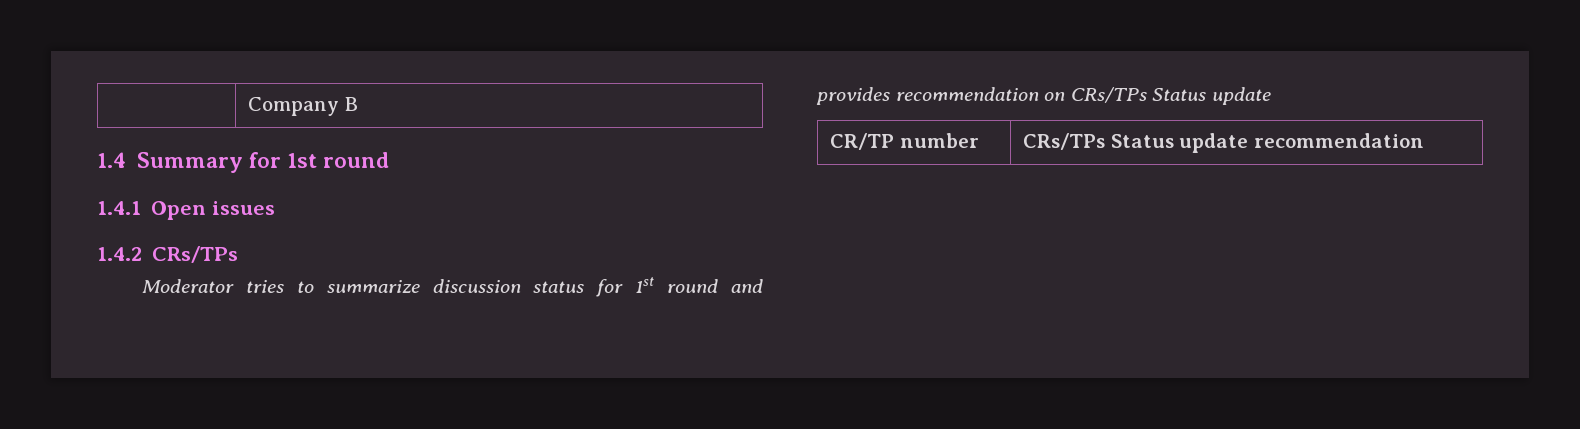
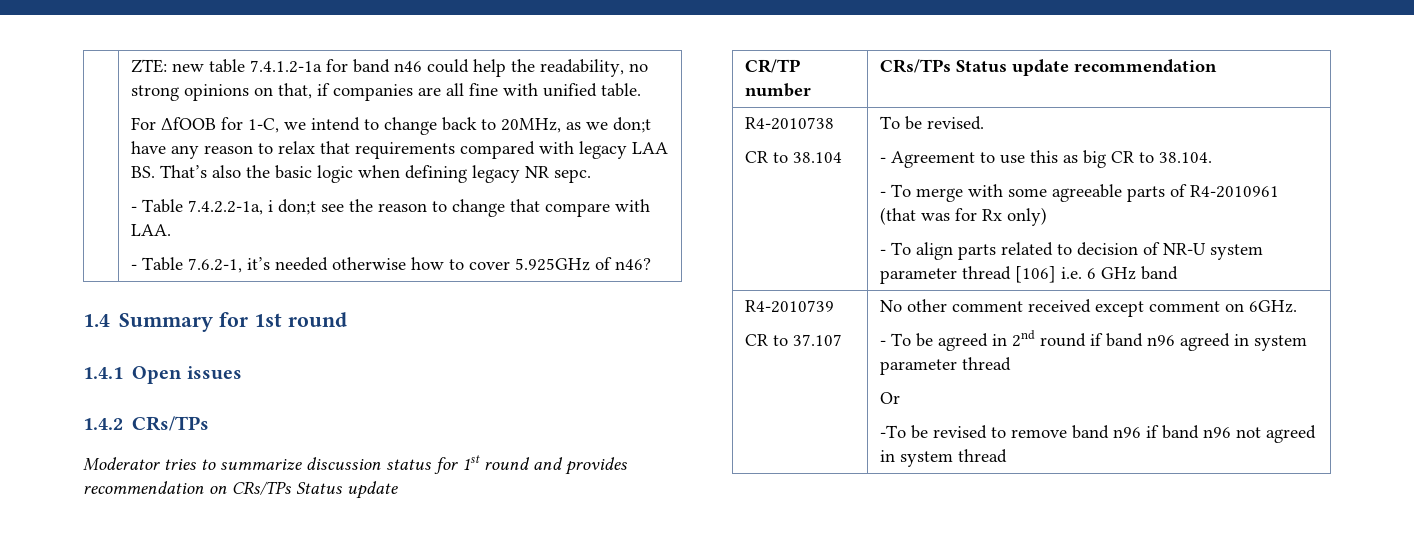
- Company B
+ ZTE: new table 7.4.1.2-1a for band n46 could help the readability, no strong opinions on that, if companies are all fine with unified table.
+ For ΔfOOB for 1-C, we intend to change back to 20MHz, as we don;t have any reason to relax that requirements compared with legacy LAA BS. That’s also the basic logic when defining legacy NR sepc.
+ - Table 7.4.2.2-1a, i don;t see the reason to change that compare with LAA.
+ - Table 7.6.2-1, it’s needed otherwise how to cover 5.925GHz of n46?
+ R4-2010738
+ CR to 38.104 | To be revised.
+ - Agreement to use this as big CR to 38.104.
+ - To merge with some agreeable parts of R4-2010961 (that was for Rx only)
+ - To align parts related to decision of NR-U system parameter thread [106] i.e. 6 GHz band
+ R4-2010739
+ CR to 37.107 | No other comment received except comment on 6GHz.
+ - To be agreed in 2nd round if band n96 agreed in system parameter thread
+ Or
+ -To be revised to remove band n96 if band n96 not agreed in system thread

